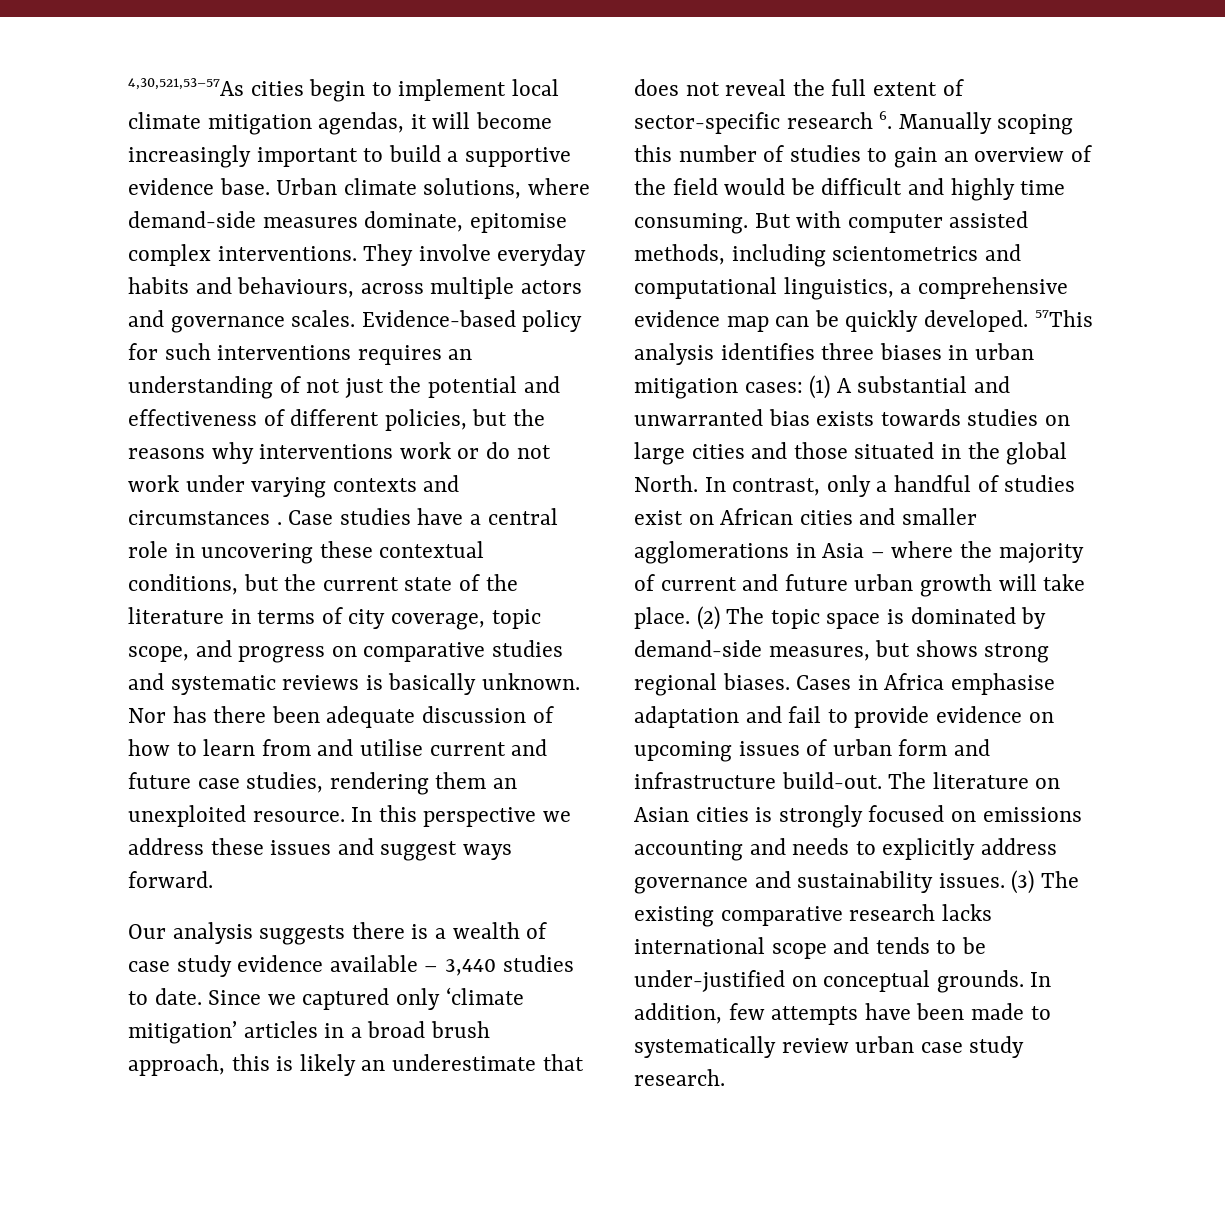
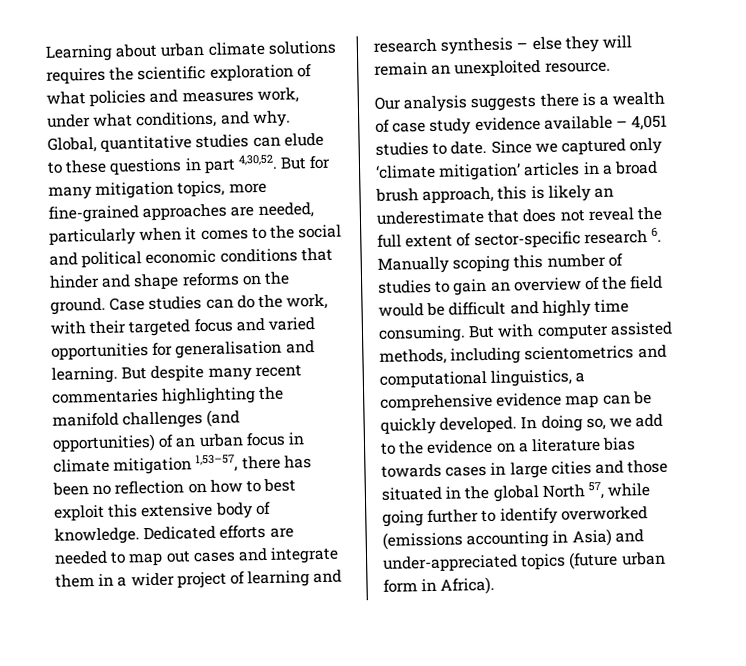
- 4,30,521,53–57As cities begin to implement local climate mitigation agendas, it will become increasingly important to build a supportive evidence base. Urban climate solutions, where demand-side measures dominate, epitomise complex interventions. They involve everyday habits and behaviours, across multiple actors and governance scales. Evidence-based policy for such interventions requires an understanding of not just the potential and effectiveness of different policies, but the reasons why interventions work or do not work under varying contexts and circumstances . Case studies have a central role in uncovering these contextual conditions, but the current state of the literature in terms of city coverage, topic scope, and progress on comparative studies and systematic reviews is basically unknown. Nor has there been adequate discussion of how to learn from and utilise current and future case studies, rendering them an unexploited resource. In this perspective we address these issues and suggest ways forward.
+ Learning about urban climate solutions requires the scientific exploration of what policies and measures work, under what conditions, and why. Global, quantitative studies can elude to these questions in part 4,30,52. But for many mitigation topics, more fine-grained approaches are needed, particularly when it comes to the social and political economic conditions that hinder and shape reforms on the ground. Case studies can do the work, with their targeted focus and varied opportunities for generalisation and learning. But despite many recent commentaries highlighting the manifold challenges (and opportunities) of an urban focus in climate mitigation 1,53–57, there has been no reflection on how to best exploit this extensive body of knowledge. Dedicated efforts are needed to map out cases and integrate them in a wider project of learning and research synthesis – else they will remain an unexploited resource.
- Our analysis suggests there is a wealth of case study evidence available – 3,440 studies to date.
+ Our analysis suggests there is a wealth of case study evidence available – 4,051 studies to date.
- 57This analysis identifies three biases in urban mitigation cases: (1) A substantial and unwarranted bias exists towards studies on large cities and those situated in the global North. In contrast, only a handful of studies exist on African cities and smaller agglomerations in Asia – where the majority of current and future urban growth will take place. (2) The topic space is dominated by demand-side measures, but shows strong regional biases. Cases in Africa emphasise adaptation and fail to provide evidence on upcoming issues of urban form and infrastructure build-out. The literature on Asian cities is strongly focused on emissions accounting and needs to explicitly address governance and sustainability issues. (3) The existing comparative research lacks international scope and tends to be under-justified on conceptual grounds. In addition, few attempts have been made to systematically review urban case study research.
+ In doing so, we add to the evidence on a literature bias towards cases in large cities and those situated in the global North 57, while going further to identify overworked (emissions accounting in Asia) and under-appreciated topics (future urban form in Africa).

